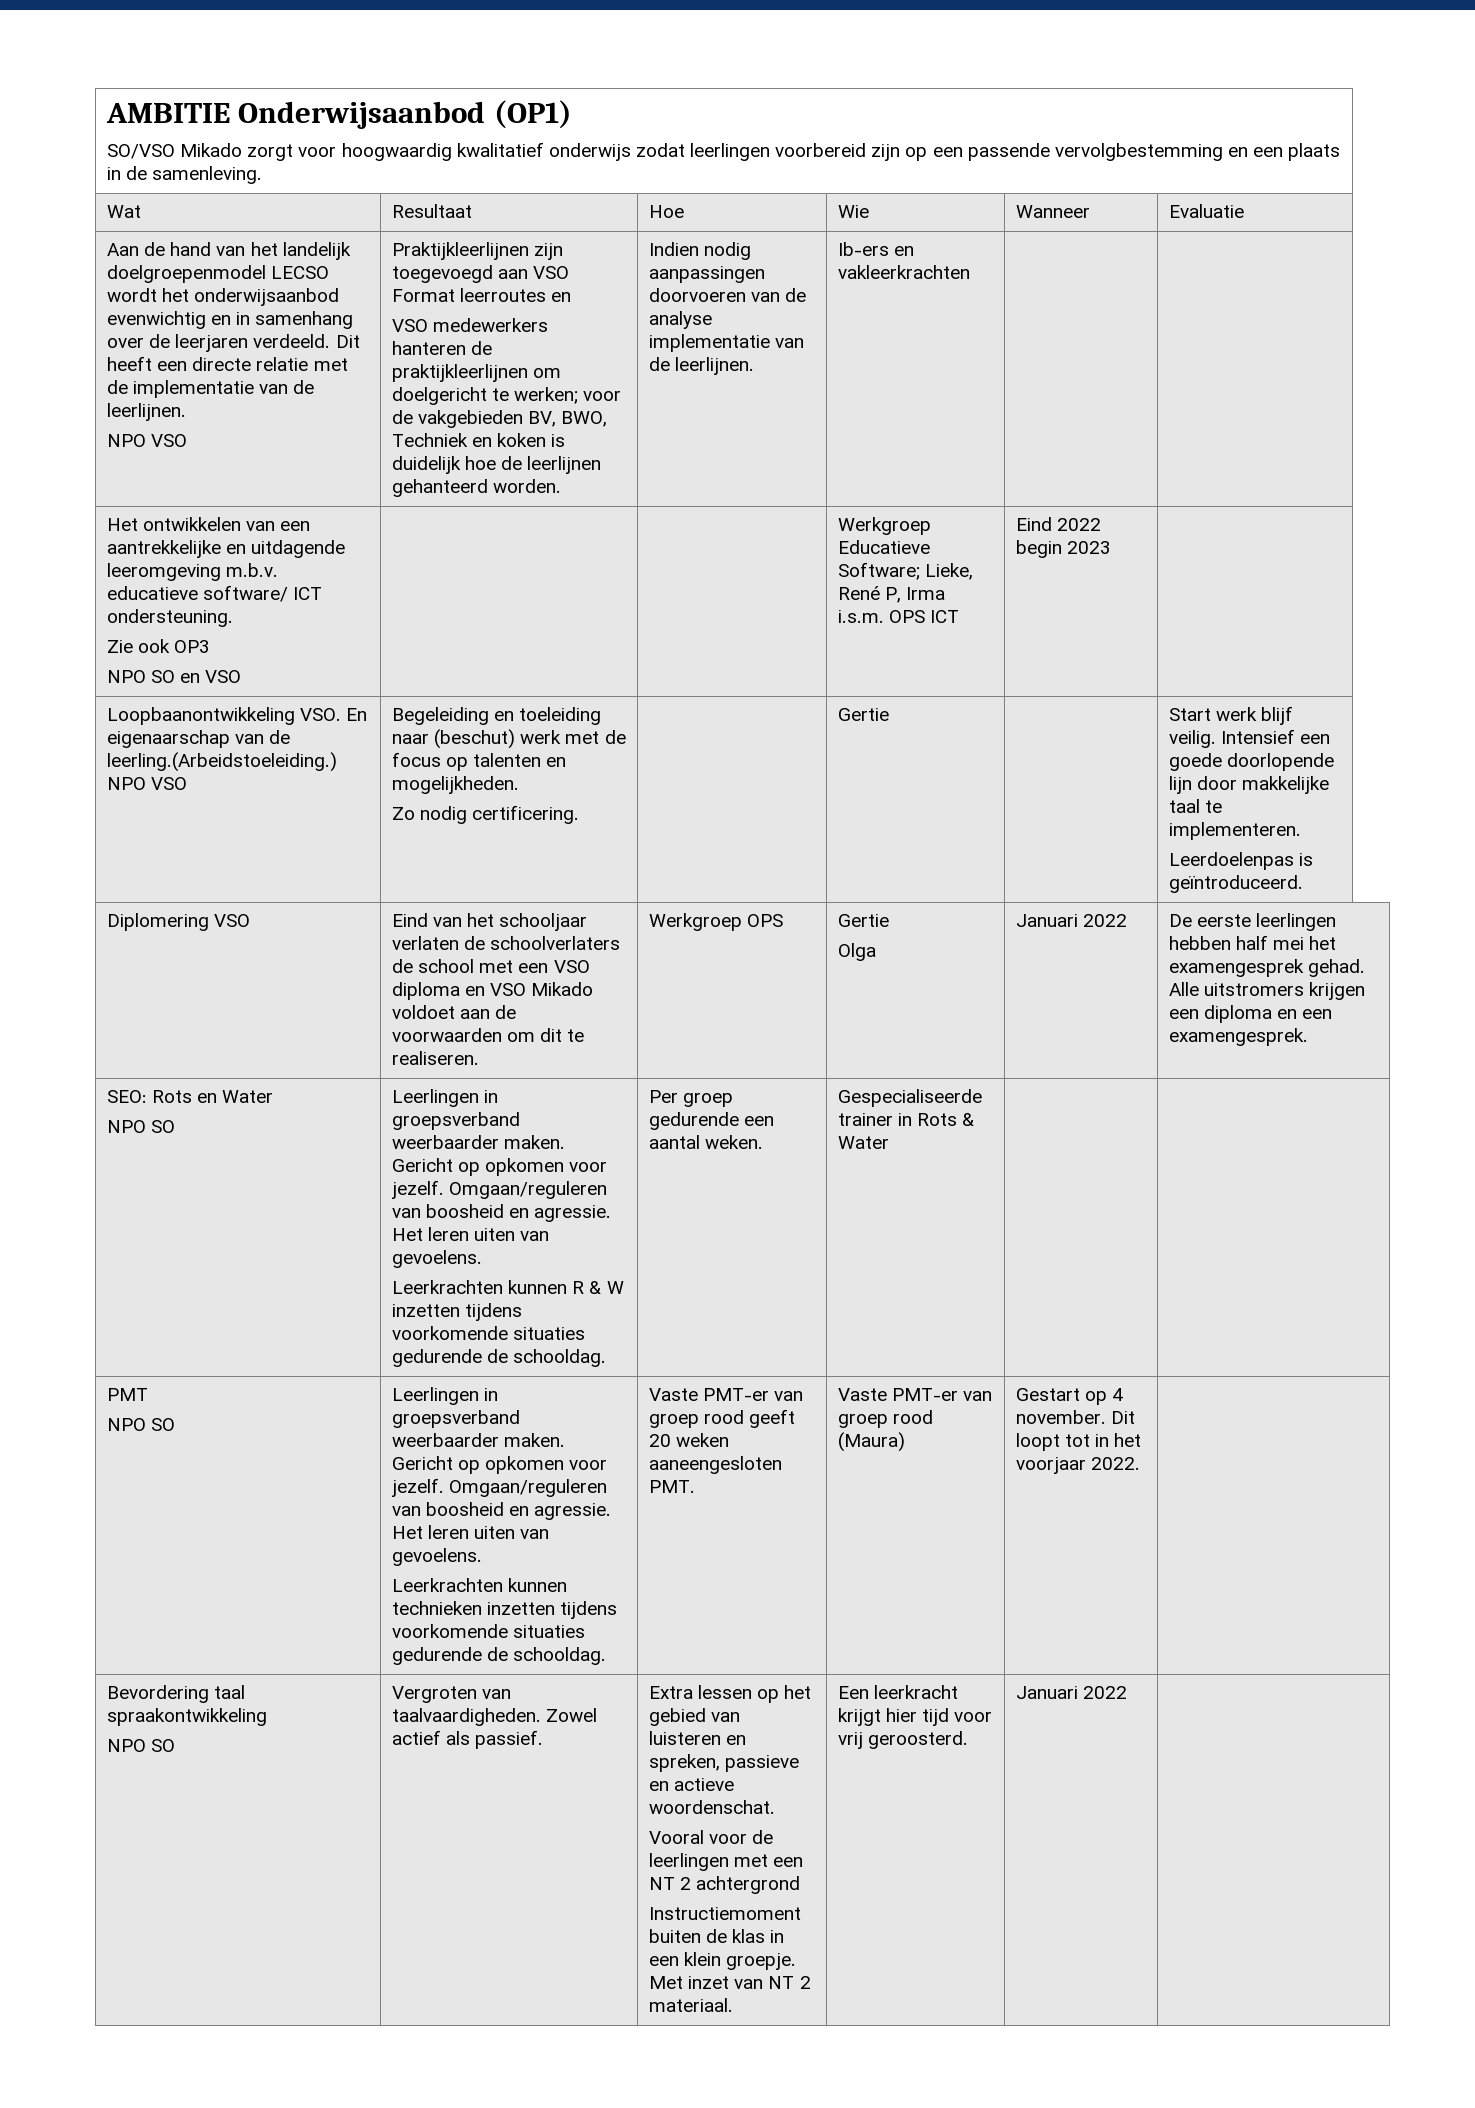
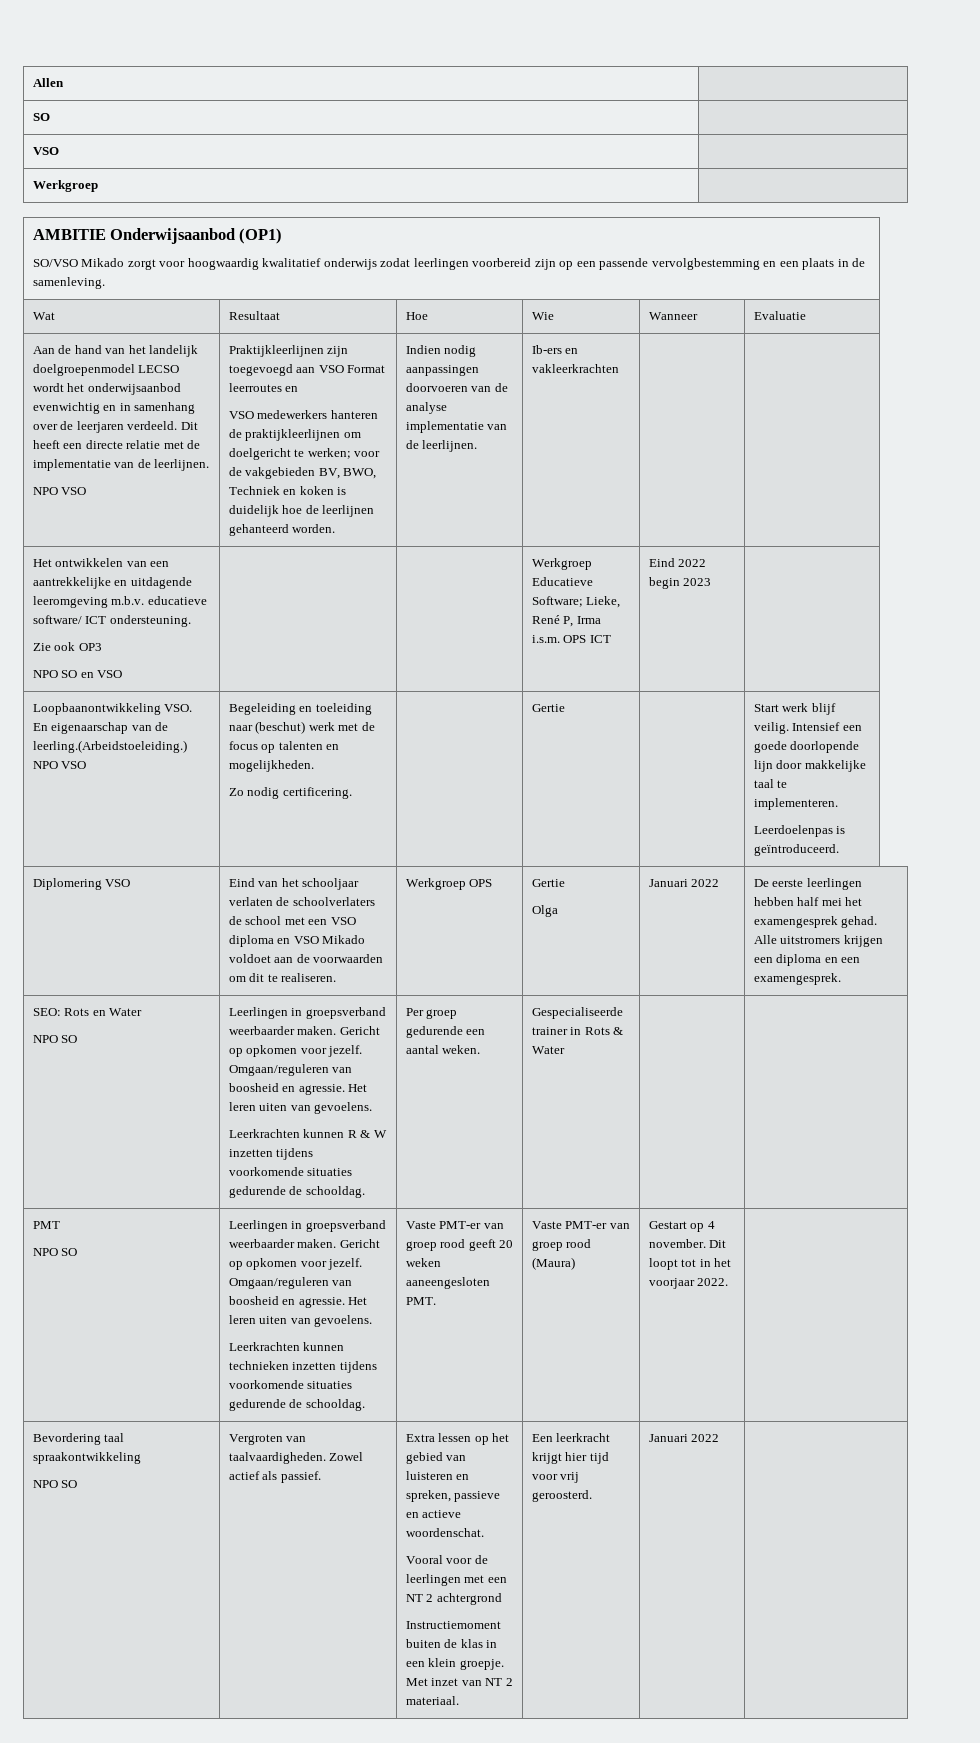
+ Allen |
+ SO |
+ VSO |
+ Werkgroep |

